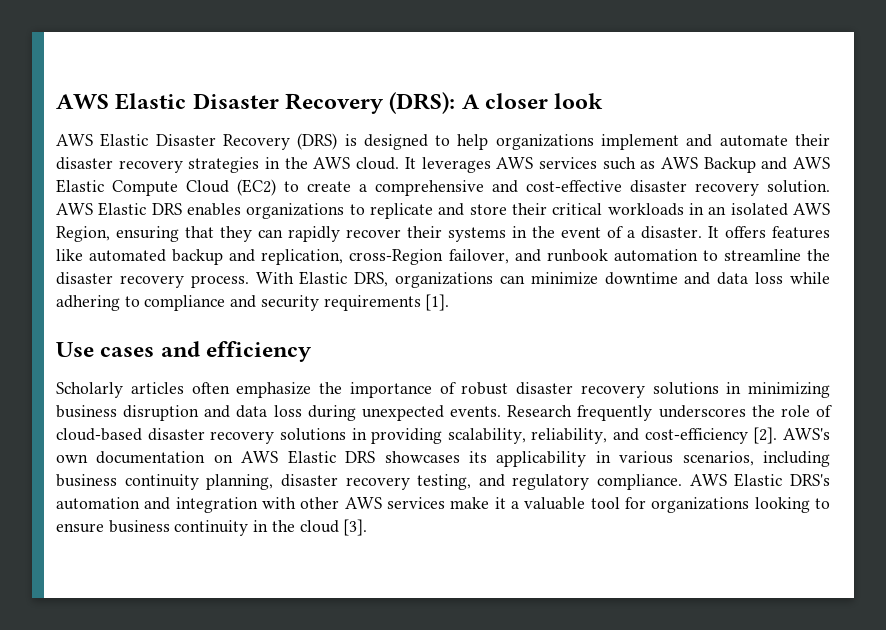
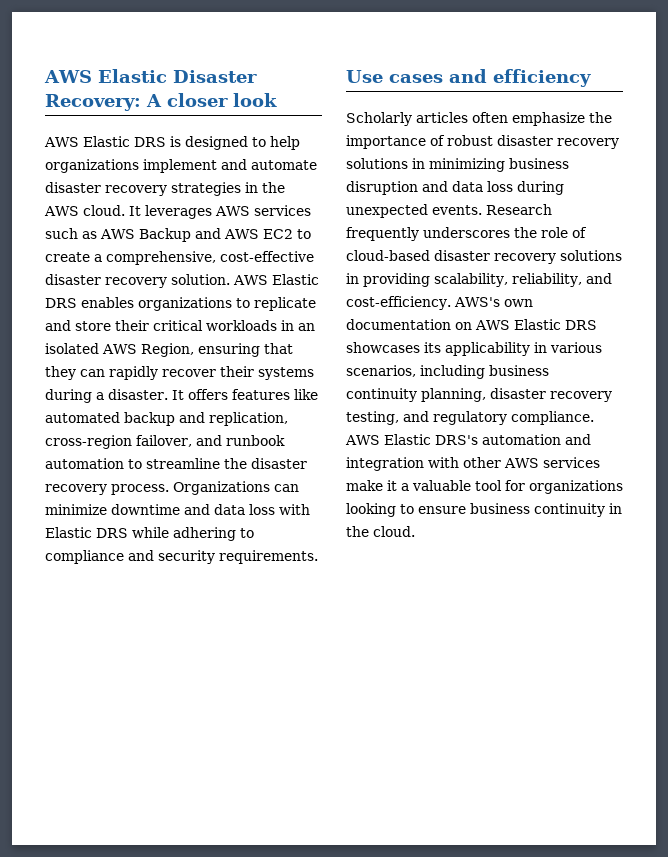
- AWS Elastic Disaster Recovery (DRS): A closer look
+ AWS Elastic Disaster Recovery: A closer look
- AWS Elastic Disaster Recovery (DRS) is designed to help organizations implement and automate their disaster recovery strategies in the AWS cloud.
+ AWS Elastic DRS is designed to help organizations implement and automate disaster recovery strategies in the AWS cloud.
- It leverages AWS services such as AWS Backup and AWS Elastic Compute Cloud (EC2) to create a comprehensive and cost-effective disaster recovery solution.
+ It leverages AWS services such as AWS Backup and AWS EC2 to create a comprehensive, cost-effective disaster recovery solution.
- AWS Elastic DRS enables organizations to replicate and store their critical workloads in an isolated AWS Region, ensuring that they can rapidly recover their systems in the event of a disaster.
+ AWS Elastic DRS enables organizations to replicate and store their critical workloads in an isolated AWS Region, ensuring that they can rapidly recover their systems during a disaster.
- It offers features like automated backup and replication, cross-Region failover, and runbook automation to streamline the disaster recovery process.
+ It offers features like automated backup and replication, cross-region failover, and runbook automation to streamline the disaster recovery process.
- With Elastic DRS, organizations can minimize downtime and data loss while adhering to compliance and security requirements [1].
+ Organizations can minimize downtime and data loss with Elastic DRS while adhering to compliance and security requirements.
- Research frequently underscores the role of cloud-based disaster recovery solutions in providing scalability, reliability, and cost-efficiency [2].
+ Research frequently underscores the role of cloud-based disaster recovery solutions in providing scalability, reliability, and cost-efficiency.
- AWS Elastic DRS's automation and integration with other AWS services make it a valuable tool for organizations looking to ensure business continuity in the cloud [3].
+ AWS Elastic DRS's automation and integration with other AWS services make it a valuable tool for organizations looking to ensure business continuity in the cloud.

